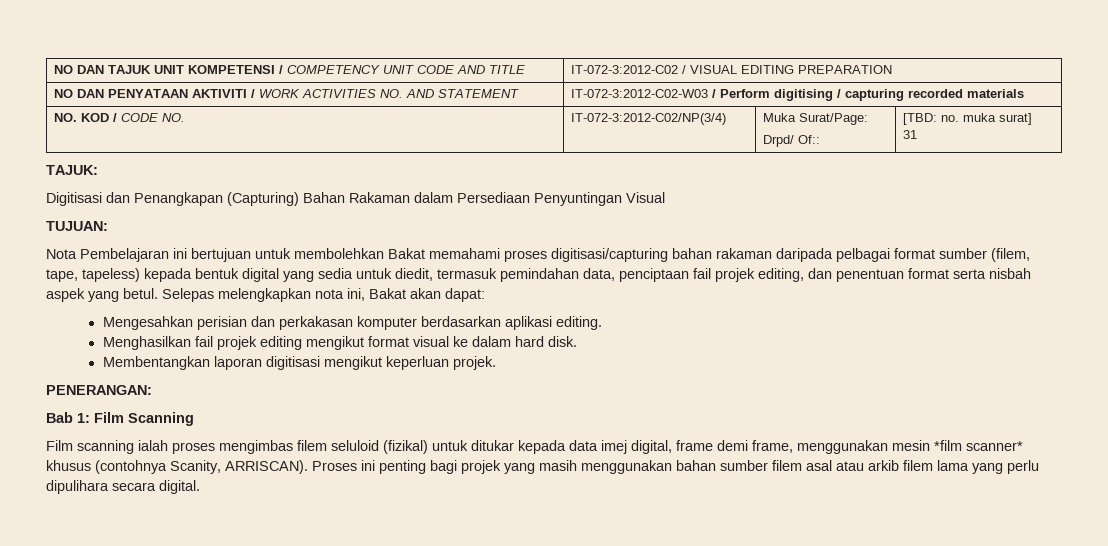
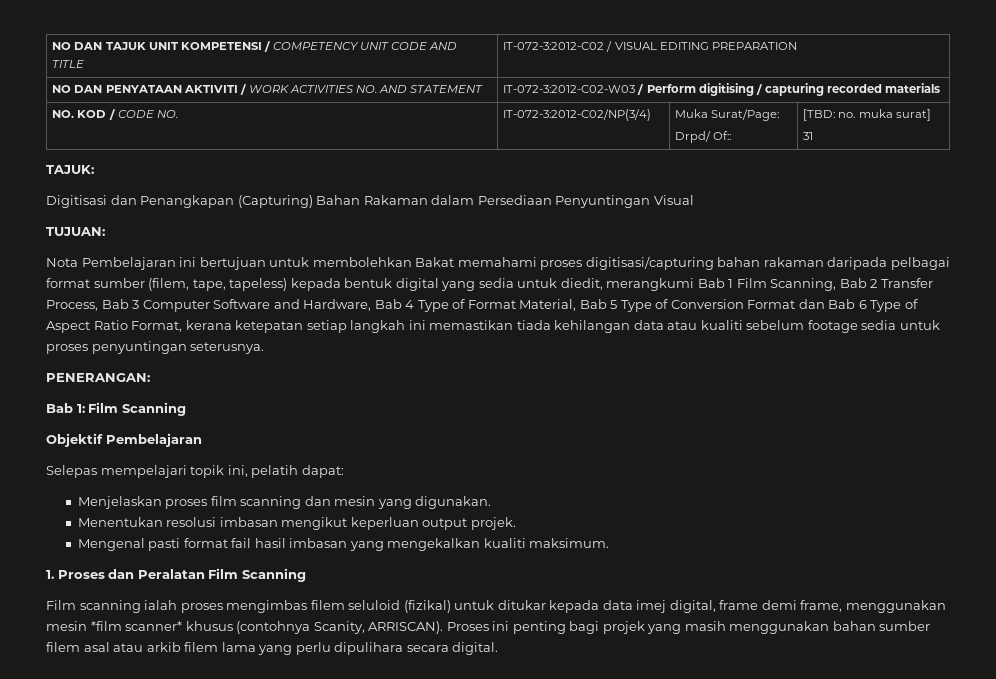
- Nota Pembelajaran ini bertujuan untuk membolehkan Bakat memahami proses digitisasi/capturing bahan rakaman daripada pelbagai format sumber (filem, tape, tapeless) kepada bentuk digital yang sedia untuk diedit, termasuk pemindahan data, penciptaan fail projek editing, dan penentuan format serta nisbah aspek yang betul. Selepas melengkapkan nota ini, Bakat akan dapat:
- Mengesahkan perisian dan perkakasan komputer berdasarkan aplikasi editing.
- Menghasilkan fail projek editing mengikut format visual ke dalam hard disk.
- Membentangkan laporan digitisasi mengikut keperluan projek.
+ Nota Pembelajaran ini bertujuan untuk membolehkan Bakat memahami proses digitisasi/capturing bahan rakaman daripada pelbagai format sumber (filem, tape, tapeless) kepada bentuk digital yang sedia untuk diedit, merangkumi Bab 1 Film Scanning, Bab 2 Transfer Process, Bab 3 Computer Software and Hardware, Bab 4 Type of Format Material, Bab 5 Type of Conversion Format dan Bab 6 Type of Aspect Ratio Format, kerana ketepatan setiap langkah ini memastikan tiada kehilangan data atau kualiti sebelum footage sedia untuk proses penyuntingan seterusnya.
+ Objektif Pembelajaran
+ Selepas mempelajari topik ini, pelatih dapat:
+ Menjelaskan proses film scanning dan mesin yang digunakan.
+ Menentukan resolusi imbasan mengikut keperluan output projek.
+ Mengenal pasti format fail hasil imbasan yang mengekalkan kualiti maksimum.
+ 1. Proses dan Peralatan Film Scanning

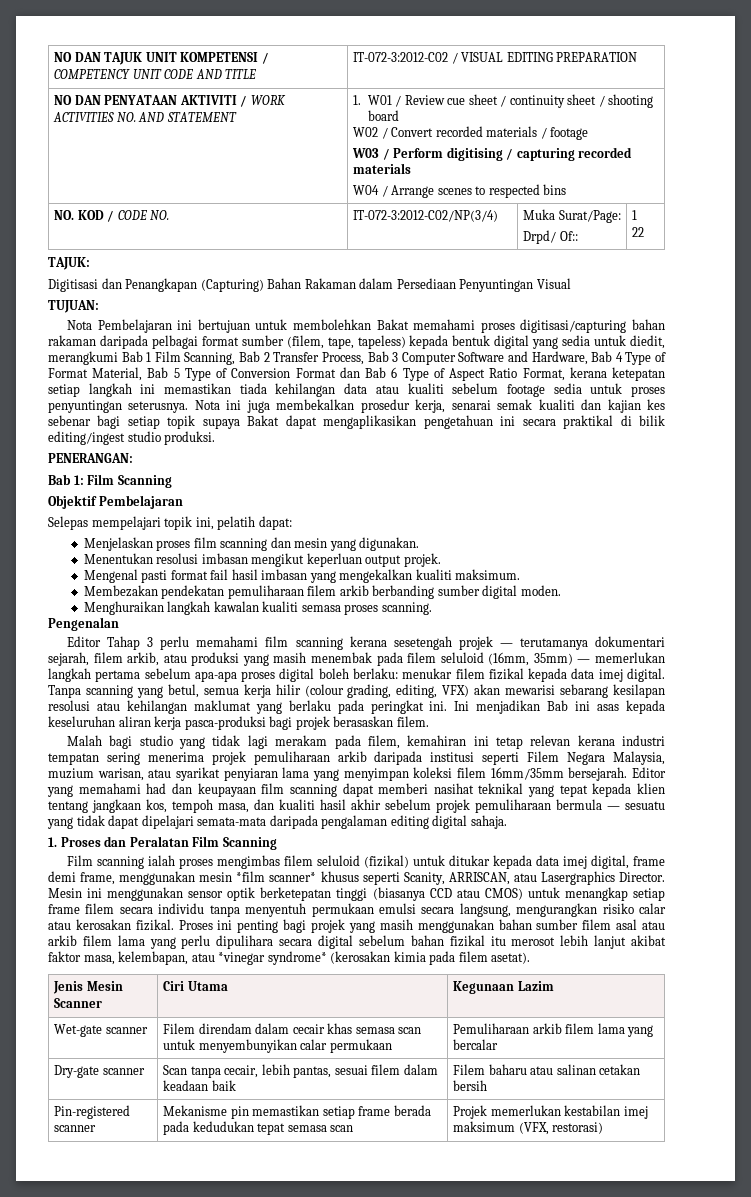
- IT-072-3:2012-C02-W03 / Perform digitising / capturing recorded materials
+ 1. W01 / Review cue sheet / continuity sheet / shooting board
+ W02 / Convert recorded materials / footage
+ W03 / Perform digitising / capturing recorded materials
+ W04 / Arrange scenes to respected bins
  NO. KOD / CODE NO. | IT-072-3:2012-C02/NP(3/4) | Muka Surat/Page:
- Drpd/ Of:: | [TBD: no. muka surat]
- 31
+ Drpd/ Of:: | 1
+ 22
+ Nota ini juga membekalkan prosedur kerja, senarai semak kualiti dan kajian kes sebenar bagi setiap topik supaya Bakat dapat mengaplikasikan pengetahuan ini secara praktikal di bilik editing/ingest studio produksi.
+ Membezakan pendekatan pemuliharaan filem arkib berbanding sumber digital moden.
+ Menghuraikan langkah kawalan kualiti semasa proses scanning.
+ Pengenalan
+ Editor Tahap 3 perlu memahami film scanning kerana sesetengah projek — terutamanya dokumentari sejarah, filem arkib, atau produksi yang masih menembak pada filem seluloid (16mm, 35mm) — memerlukan langkah pertama sebelum apa-apa proses digital boleh berlaku: menukar filem fizikal kepada data imej digital. Tanpa scanning yang betul, semua kerja hilir (colour grading, editing, VFX) akan mewarisi sebarang kesilapan resolusi atau kehilangan maklumat yang berlaku pada peringkat ini. Ini menjadikan Bab ini asas kepada keseluruhan aliran kerja pasca-produksi bagi projek berasaskan filem.
+ Malah bagi studio yang tidak lagi merakam pada filem, kemahiran ini tetap relevan kerana industri tempatan sering menerima projek pemuliharaan arkib daripada institusi seperti Filem Negara Malaysia, muzium warisan, atau syarikat penyiaran lama yang menyimpan koleksi filem 16mm/35mm bersejarah. Editor yang memahami had dan keupayaan film scanning dapat memberi nasihat teknikal yang tepat kepada klien tentang jangkaan kos, tempoh masa, dan kualiti hasil akhir sebelum projek pemuliharaan bermula — sesuatu yang tidak dapat dipelajari semata-mata daripada pengalaman editing digital sahaja.
- Film scanning ialah proses mengimbas filem seluloid (fizikal) untuk ditukar kepada data imej digital, frame demi frame, menggunakan mesin *film scanner* khusus (contohnya Scanity, ARRISCAN).
+ Film scanning ialah proses mengimbas filem seluloid (fizikal) untuk ditukar kepada data imej digital, frame demi frame, menggunakan mesin *film scanner* khusus seperti Scanity, ARRISCAN, atau Lasergraphics Director. Mesin ini menggunakan sensor optik berketepatan tinggi (biasanya CCD atau CMOS) untuk menangkap setiap frame filem secara individu tanpa menyentuh permukaan emulsi secara langsung, mengurangkan risiko calar atau kerosakan fizikal.
- Proses ini penting bagi projek yang masih menggunakan bahan sumber filem asal atau arkib filem lama yang perlu dipulihara secara digital.
+ Proses ini penting bagi projek yang masih menggunakan bahan sumber filem asal atau arkib filem lama yang perlu dipulihara secara digital sebelum bahan fizikal itu merosot lebih lanjut akibat faktor masa, kelembapan, atau *vinegar syndrome* (kerosakan kimia pada filem asetat).
+ Jenis Mesin Scanner | Ciri Utama | Kegunaan Lazim
+ Wet-gate scanner | Filem direndam dalam cecair khas semasa scan untuk menyembunyikan calar permukaan | Pemuliharaan arkib filem lama yang bercalar
+ Dry-gate scanner | Scan tanpa cecair, lebih pantas, sesuai filem dalam keadaan baik | Filem baharu atau salinan cetakan bersih
+ Pin-registered scanner | Mekanisme pin memastikan setiap frame berada pada kedudukan tepat semasa scan | Projek memerlukan kestabilan imej maksimum (VFX, restorasi)

